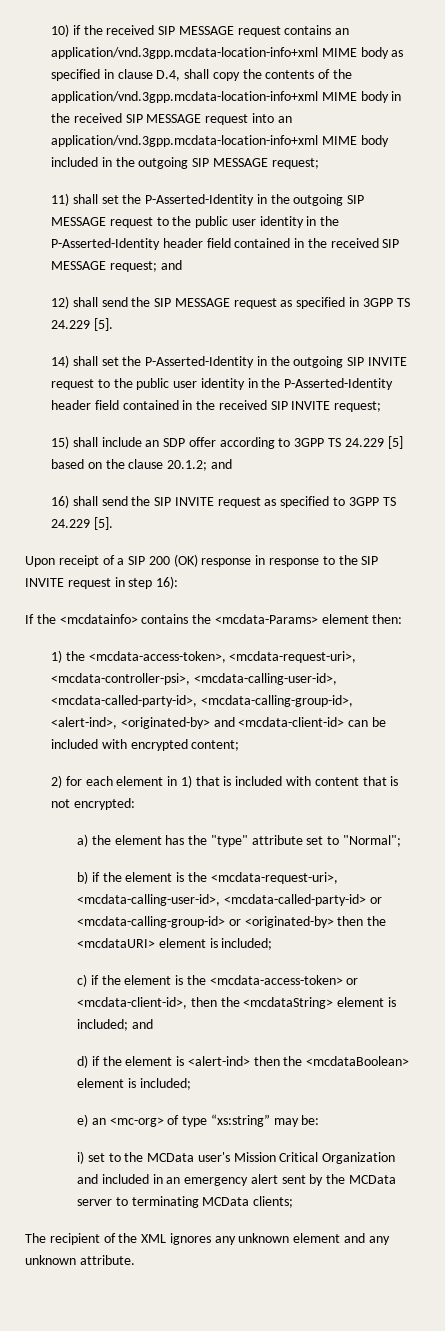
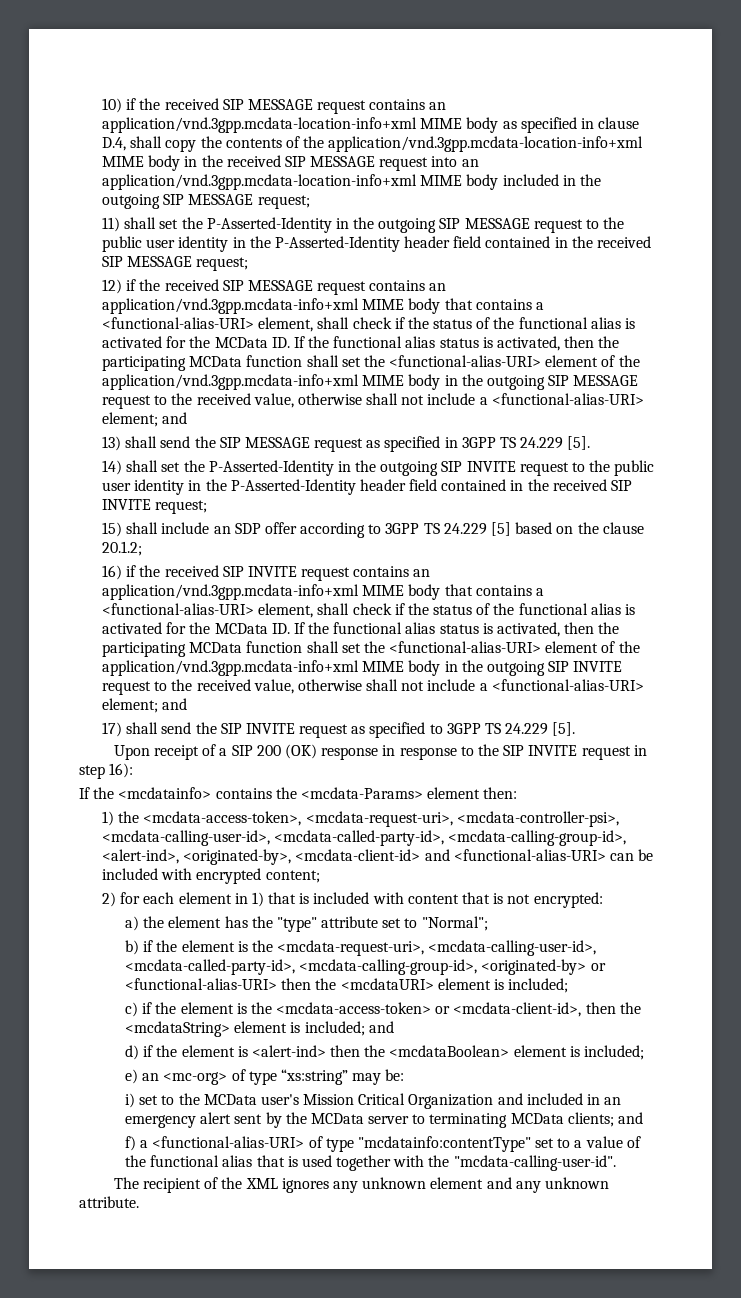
- 11) shall set the P-Asserted-Identity in the outgoing SIP MESSAGE request to the public user identity in the P-Asserted-Identity header field contained in the received SIP MESSAGE request; and
- 12) shall send the SIP MESSAGE request as specified in 3GPP TS 24.229 [5].
+ 11) shall set the P-Asserted-Identity in the outgoing SIP MESSAGE request to the public user identity in the P-Asserted-Identity header field contained in the received SIP MESSAGE request;
+ 12) if the received SIP MESSAGE request contains an application/vnd.3gpp.mcdata-info+xml MIME body that contains a <functional-alias-URI> element, shall check if the status of the functional alias is activated for the MCData ID. If the functional alias status is activated, then the participating MCData function shall set the <functional-alias-URI> element of the application/vnd.3gpp.mcdata-info+xml MIME body in the outgoing SIP MESSAGE request to the received value, otherwise shall not include a <functional-alias-URI> element; and
+ 13) shall send the SIP MESSAGE request as specified in 3GPP TS 24.229 [5].
- 15) shall include an SDP offer according to 3GPP TS 24.229 [5] based on the clause 20.1.2; and
- 16) shall send the SIP INVITE request as specified to 3GPP TS 24.229 [5].
+ 15) shall include an SDP offer according to 3GPP TS 24.229 [5] based on the clause 20.1.2;
+ 16) if the received SIP INVITE request contains an application/vnd.3gpp.mcdata-info+xml MIME body that contains a <functional-alias-URI> element, shall check if the status of the functional alias is activated for the MCData ID. If the functional alias status is activated, then the participating MCData function shall set the <functional-alias-URI> element of the application/vnd.3gpp.mcdata-info+xml MIME body in the outgoing SIP INVITE request to the received value, otherwise shall not include a <functional-alias-URI> element; and
+ 17) shall send the SIP INVITE request as specified to 3GPP TS 24.229 [5].
- 1) the <mcdata-access-token>, <mcdata-request-uri>, <mcdata-controller-psi>, <mcdata-calling-user-id>, <mcdata-called-party-id>, <mcdata-calling-group-id>, <alert-ind>, <originated-by> and <mcdata-client-id> can be included with encrypted content;
+ 1) the <mcdata-access-token>, <mcdata-request-uri>, <mcdata-controller-psi>, <mcdata-calling-user-id>, <mcdata-called-party-id>, <mcdata-calling-group-id>, <alert-ind>, <originated-by>, <mcdata-client-id> and <functional-alias-URI> can be included with encrypted content;
- b) if the element is the <mcdata-request-uri>, <mcdata-calling-user-id>, <mcdata-called-party-id> or <mcdata-calling-group-id> or <originated-by> then the <mcdataURI> element is included;
+ b) if the element is the <mcdata-request-uri>, <mcdata-calling-user-id>, <mcdata-called-party-id>, <mcdata-calling-group-id>, <originated-by> or <functional-alias-URI> then the <mcdataURI> element is included;
- i) set to the MCData user's Mission Critical Organization and included in an emergency alert sent by the MCData server to terminating MCData clients;
+ i) set to the MCData user's Mission Critical Organization and included in an emergency alert sent by the MCData server to terminating MCData clients; and
+ f) a <functional-alias-URI> of type "mcdatainfo:contentType" set to a value of the functional alias that is used together with the "mcdata-calling-user-id".

